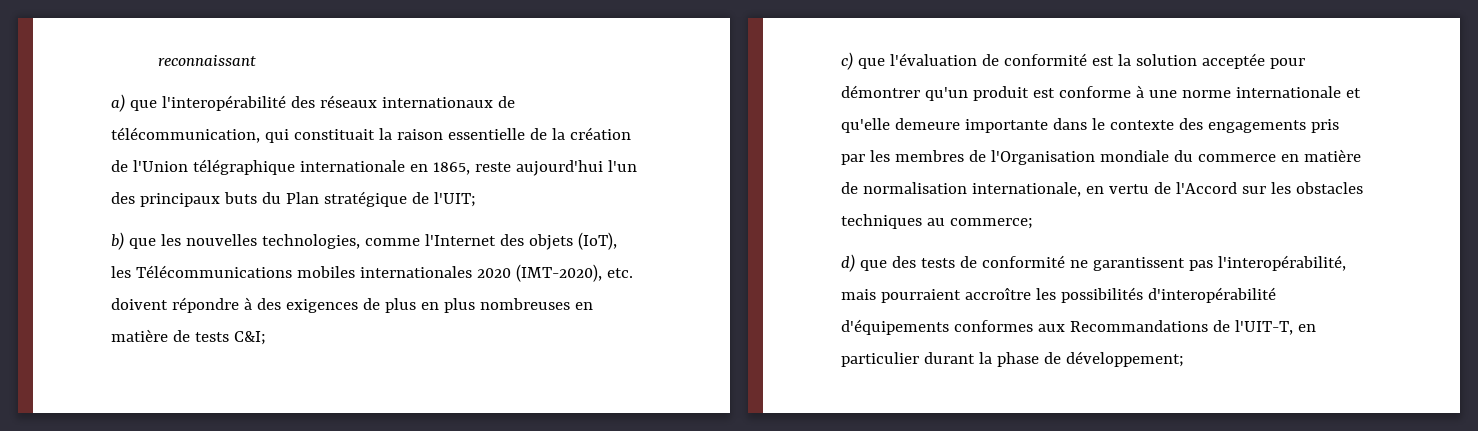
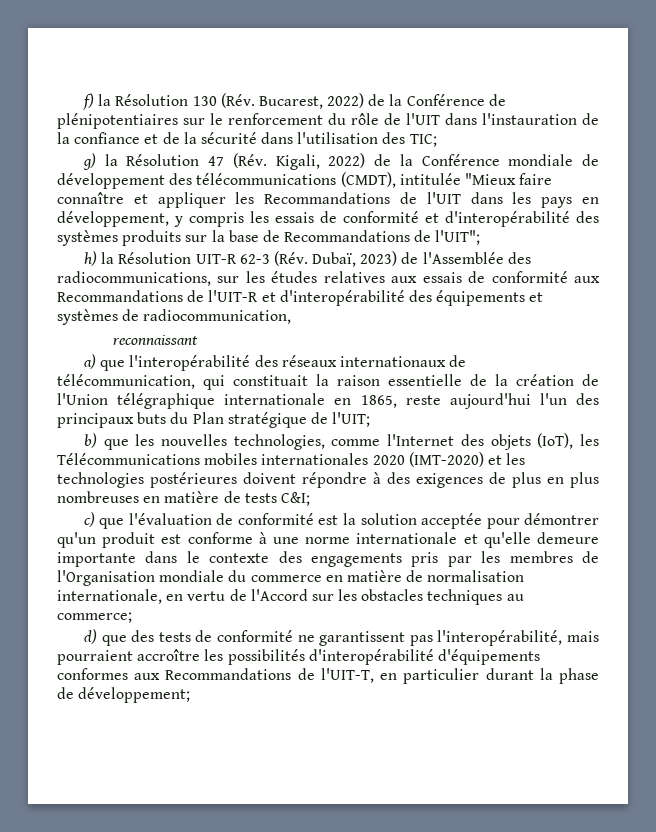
+ f) la Résolution 130 (Rév. Bucarest, 2022) de la Conférence de plénipotentiaires sur le renforcement du rôle de l'UIT dans l'instauration de la confiance et de la sécurité dans l'utilisation des TIC;
+ g) la Résolution 47 (Rév. Kigali, 2022) de la Conférence mondiale de développement des télécommunications (CMDT), intitulée "Mieux faire connaître et appliquer les Recommandations de l'UIT dans les pays en développement, y compris les essais de conformité et d'interopérabilité des systèmes produits sur la base de Recommandations de l'UIT";
+ h) la Résolution UIT-R 62-3 (Rév. Dubaï, 2023) de l'Assemblée des radiocommunications, sur les études relatives aux essais de conformité aux Recommandations de l'UIT-R et d'interopérabilité des équipements et systèmes de radiocommunication,
- b) que les nouvelles technologies, comme l'Internet des objets (IoT), les Télécommunications mobiles internationales 2020 (IMT-2020), etc. doivent répondre à des exigences de plus en plus nombreuses en matière de tests C&I;
+ b) que les nouvelles technologies, comme l'Internet des objets (IoT), les Télécommunications mobiles internationales 2020 (IMT-2020) et les technologies postérieures doivent répondre à des exigences de plus en plus nombreuses en matière de tests C&I;

